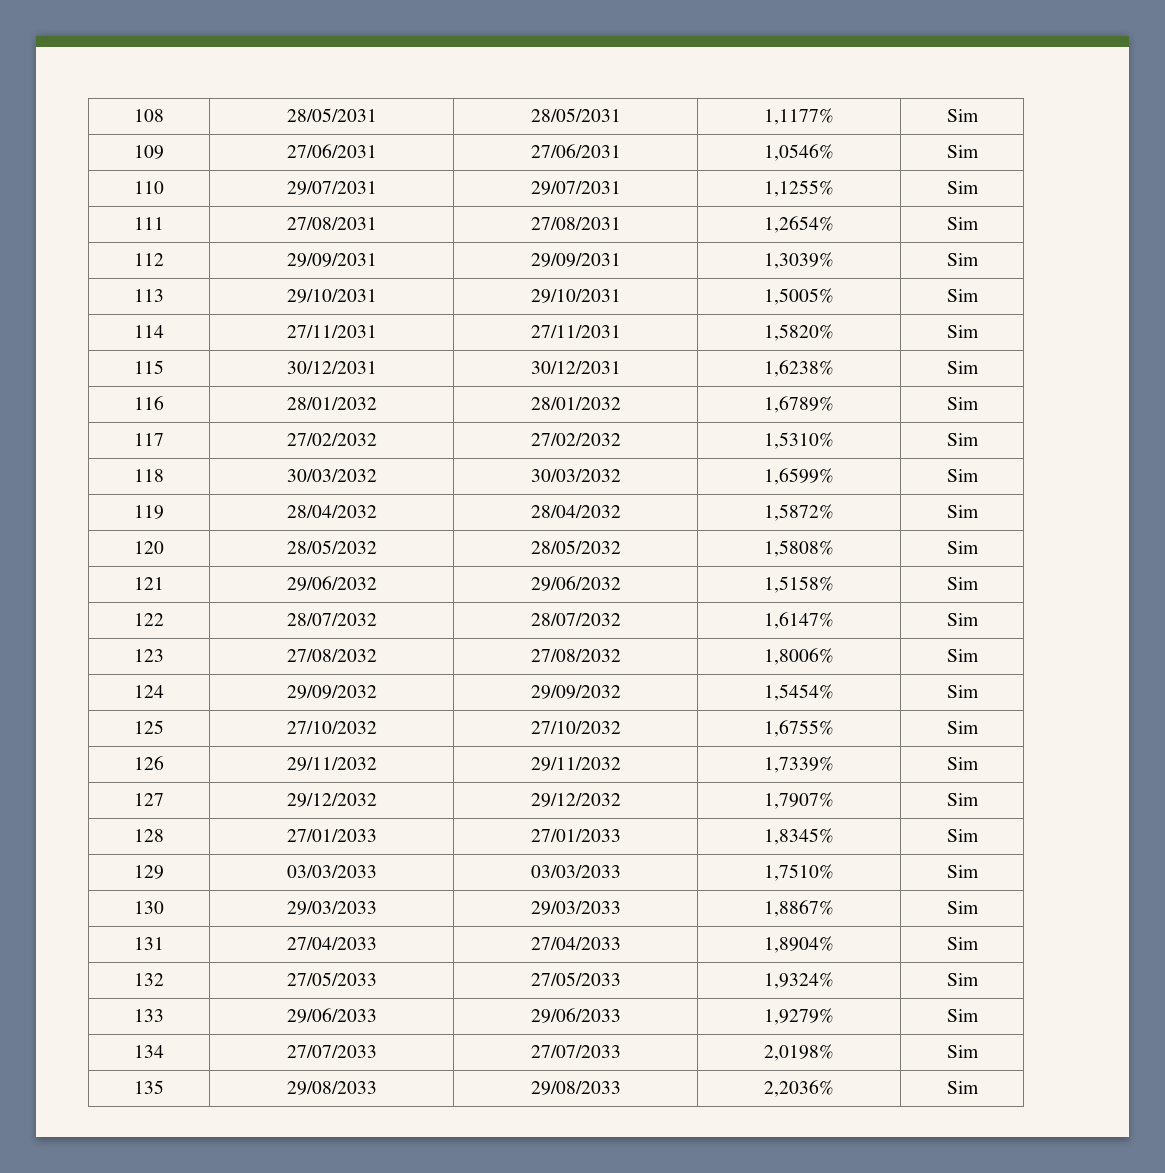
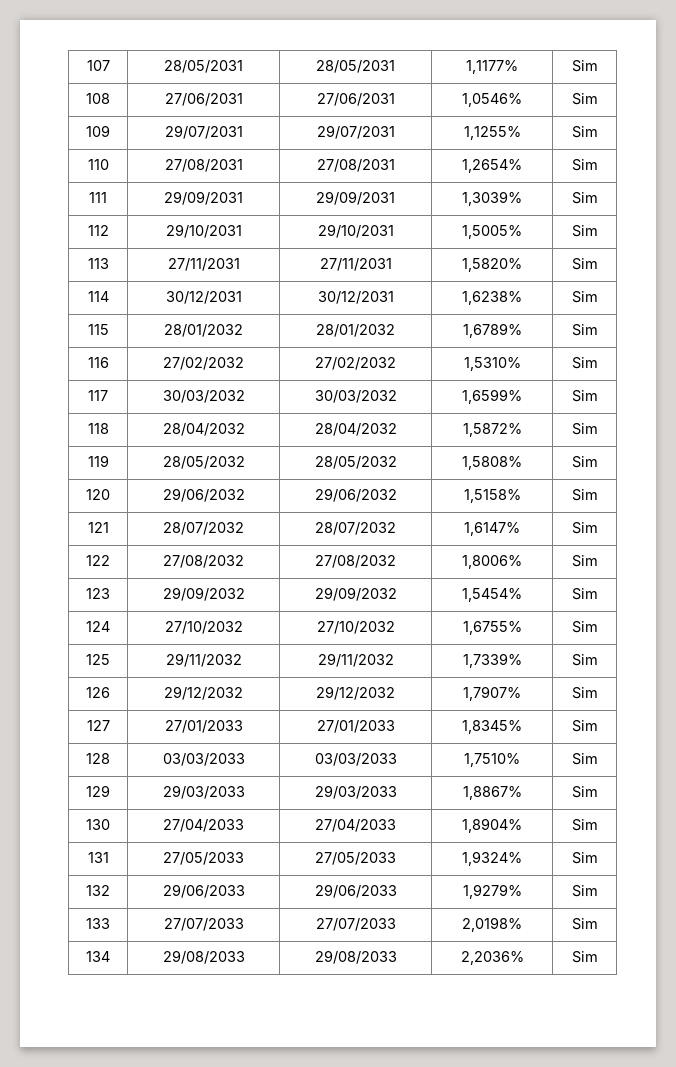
- 108 | 28/05/2031 | 28/05/2031 | 1,1177% | Sim
+ 107 | 28/05/2031 | 28/05/2031 | 1,1177% | Sim
- 109 | 27/06/2031 | 27/06/2031 | 1,0546% | Sim
+ 108 | 27/06/2031 | 27/06/2031 | 1,0546% | Sim
- 110 | 29/07/2031 | 29/07/2031 | 1,1255% | Sim
+ 109 | 29/07/2031 | 29/07/2031 | 1,1255% | Sim
- 111 | 27/08/2031 | 27/08/2031 | 1,2654% | Sim
+ 110 | 27/08/2031 | 27/08/2031 | 1,2654% | Sim
- 112 | 29/09/2031 | 29/09/2031 | 1,3039% | Sim
+ 111 | 29/09/2031 | 29/09/2031 | 1,3039% | Sim
- 113 | 29/10/2031 | 29/10/2031 | 1,5005% | Sim
+ 112 | 29/10/2031 | 29/10/2031 | 1,5005% | Sim
- 114 | 27/11/2031 | 27/11/2031 | 1,5820% | Sim
+ 113 | 27/11/2031 | 27/11/2031 | 1,5820% | Sim
- 115 | 30/12/2031 | 30/12/2031 | 1,6238% | Sim
+ 114 | 30/12/2031 | 30/12/2031 | 1,6238% | Sim
- 116 | 28/01/2032 | 28/01/2032 | 1,6789% | Sim
+ 115 | 28/01/2032 | 28/01/2032 | 1,6789% | Sim
- 117 | 27/02/2032 | 27/02/2032 | 1,5310% | Sim
+ 116 | 27/02/2032 | 27/02/2032 | 1,5310% | Sim
- 118 | 30/03/2032 | 30/03/2032 | 1,6599% | Sim
+ 117 | 30/03/2032 | 30/03/2032 | 1,6599% | Sim
- 119 | 28/04/2032 | 28/04/2032 | 1,5872% | Sim
+ 118 | 28/04/2032 | 28/04/2032 | 1,5872% | Sim
- 120 | 28/05/2032 | 28/05/2032 | 1,5808% | Sim
+ 119 | 28/05/2032 | 28/05/2032 | 1,5808% | Sim
- 121 | 29/06/2032 | 29/06/2032 | 1,5158% | Sim
+ 120 | 29/06/2032 | 29/06/2032 | 1,5158% | Sim
- 122 | 28/07/2032 | 28/07/2032 | 1,6147% | Sim
+ 121 | 28/07/2032 | 28/07/2032 | 1,6147% | Sim
- 123 | 27/08/2032 | 27/08/2032 | 1,8006% | Sim
+ 122 | 27/08/2032 | 27/08/2032 | 1,8006% | Sim
- 124 | 29/09/2032 | 29/09/2032 | 1,5454% | Sim
+ 123 | 29/09/2032 | 29/09/2032 | 1,5454% | Sim
- 125 | 27/10/2032 | 27/10/2032 | 1,6755% | Sim
+ 124 | 27/10/2032 | 27/10/2032 | 1,6755% | Sim
- 126 | 29/11/2032 | 29/11/2032 | 1,7339% | Sim
+ 125 | 29/11/2032 | 29/11/2032 | 1,7339% | Sim
- 127 | 29/12/2032 | 29/12/2032 | 1,7907% | Sim
+ 126 | 29/12/2032 | 29/12/2032 | 1,7907% | Sim
- 128 | 27/01/2033 | 27/01/2033 | 1,8345% | Sim
+ 127 | 27/01/2033 | 27/01/2033 | 1,8345% | Sim
- 129 | 03/03/2033 | 03/03/2033 | 1,7510% | Sim
+ 128 | 03/03/2033 | 03/03/2033 | 1,7510% | Sim
- 130 | 29/03/2033 | 29/03/2033 | 1,8867% | Sim
+ 129 | 29/03/2033 | 29/03/2033 | 1,8867% | Sim
- 131 | 27/04/2033 | 27/04/2033 | 1,8904% | Sim
+ 130 | 27/04/2033 | 27/04/2033 | 1,8904% | Sim
- 132 | 27/05/2033 | 27/05/2033 | 1,9324% | Sim
+ 131 | 27/05/2033 | 27/05/2033 | 1,9324% | Sim
- 133 | 29/06/2033 | 29/06/2033 | 1,9279% | Sim
+ 132 | 29/06/2033 | 29/06/2033 | 1,9279% | Sim
- 134 | 27/07/2033 | 27/07/2033 | 2,0198% | Sim
+ 133 | 27/07/2033 | 27/07/2033 | 2,0198% | Sim
- 135 | 29/08/2033 | 29/08/2033 | 2,2036% | Sim
+ 134 | 29/08/2033 | 29/08/2033 | 2,2036% | Sim

